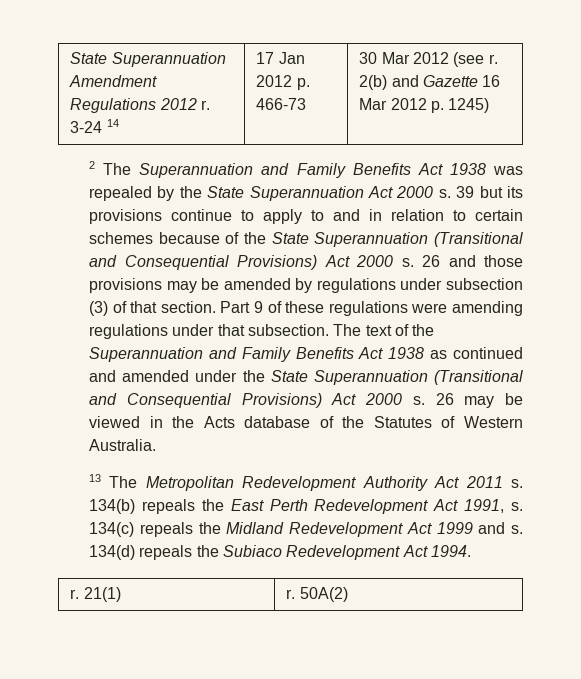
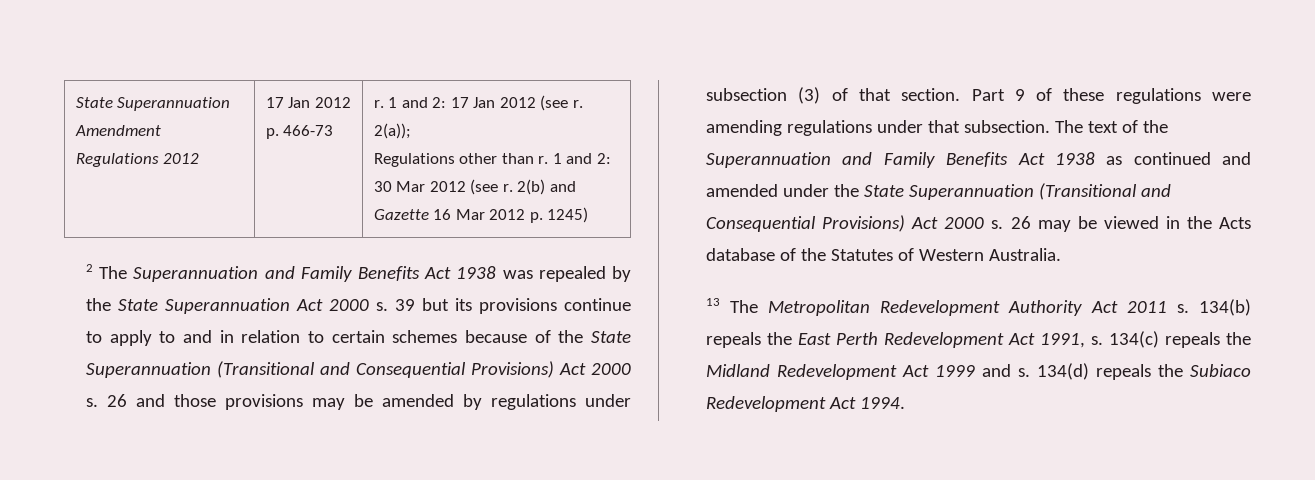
- State Superannuation Amendment Regulations 2012 r. 3-24 14 | 17 Jan 2012 p. 466-73 | 30 Mar 2012 (see r. 2(b) and Gazette 16 Mar 2012 p. 1245)
+ State Superannuation Amendment Regulations 2012 | 17 Jan 2012 p. 466-73 | r. 1 and 2: 17 Jan 2012 (see r. 2(a));
+ Regulations other than r. 1 and 2: 30 Mar 2012 (see r. 2(b) and Gazette 16 Mar 2012 p. 1245)
- r. 21(1) | r. 50A(2)

